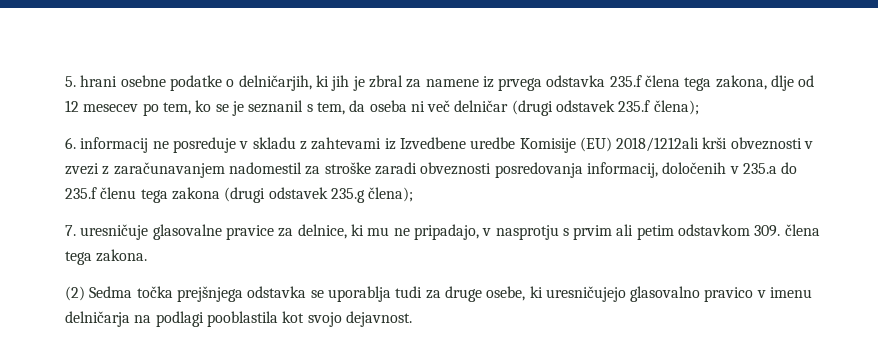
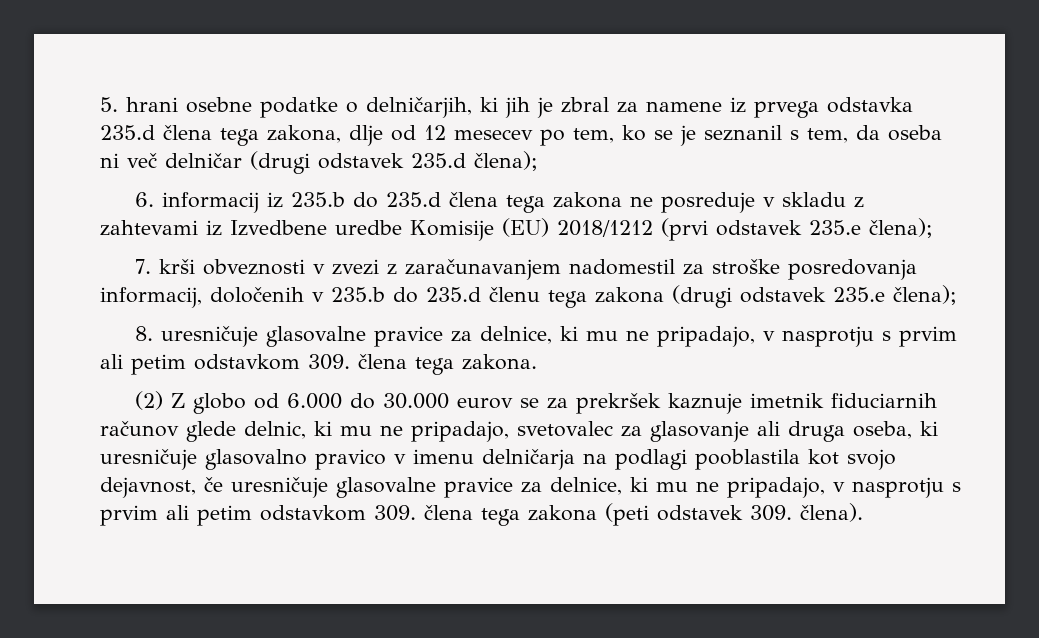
- 5. hrani osebne podatke o delničarjih, ki jih je zbral za namene iz prvega odstavka 235.f člena tega zakona, dlje od 12 mesecev po tem, ko se je seznanil s tem, da oseba ni več delničar (drugi odstavek 235.f člena);
+ 5. hrani osebne podatke o delničarjih, ki jih je zbral za namene iz prvega odstavka 235.d člena tega zakona, dlje od 12 mesecev po tem, ko se je seznanil s tem, da oseba ni več delničar (drugi odstavek 235.d člena);
- 6. informacij ne posreduje v skladu z zahtevami iz Izvedbene uredbe Komisije (EU) 2018/1212ali krši obveznosti v zvezi z zaračunavanjem nadomestil za stroške zaradi obveznosti posredovanja informacij, določenih v 235.a do 235.f členu tega zakona (drugi odstavek 235.g člena);
- 7. uresničuje glasovalne pravice za delnice, ki mu ne pripadajo, v nasprotju s prvim ali petim odstavkom 309. člena tega zakona.
+ 6. informacij iz 235.b do 235.d člena tega zakona ne posreduje v skladu z zahtevami iz Izvedbene uredbe Komisije (EU) 2018/1212 (prvi odstavek 235.e člena);
+ 7. krši obveznosti v zvezi z zaračunavanjem nadomestil za stroške posredovanja informacij, določenih v 235.b do 235.d členu tega zakona (drugi odstavek 235.e člena);
+ 8. uresničuje glasovalne pravice za delnice, ki mu ne pripadajo, v nasprotju s prvim ali petim odstavkom 309. člena tega zakona.
- (2) Sedma točka prejšnjega odstavka se uporablja tudi za druge osebe, ki uresničujejo glasovalno pravico v imenu delničarja na podlagi pooblastila kot svojo dejavnost.
+ (2) Z globo od 6.000 do 30.000 eurov se za prekršek kaznuje imetnik fiduciarnih računov glede delnic, ki mu ne pripadajo, svetovalec za glasovanje ali druga oseba, ki uresničuje glasovalno pravico v imenu delničarja na podlagi pooblastila kot svojo dejavnost, če uresničuje glasovalne pravice za delnice, ki mu ne pripadajo, v nasprotju s prvim ali petim odstavkom 309. člena tega zakona (peti odstavek 309. člena).

